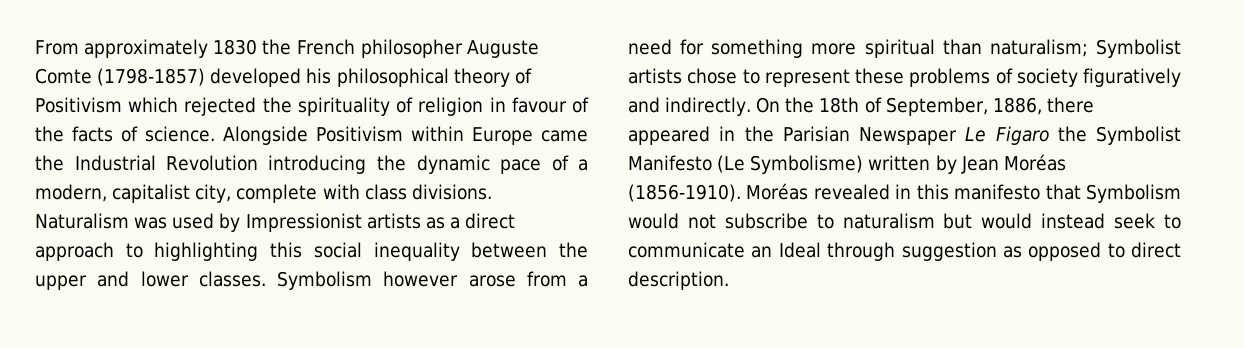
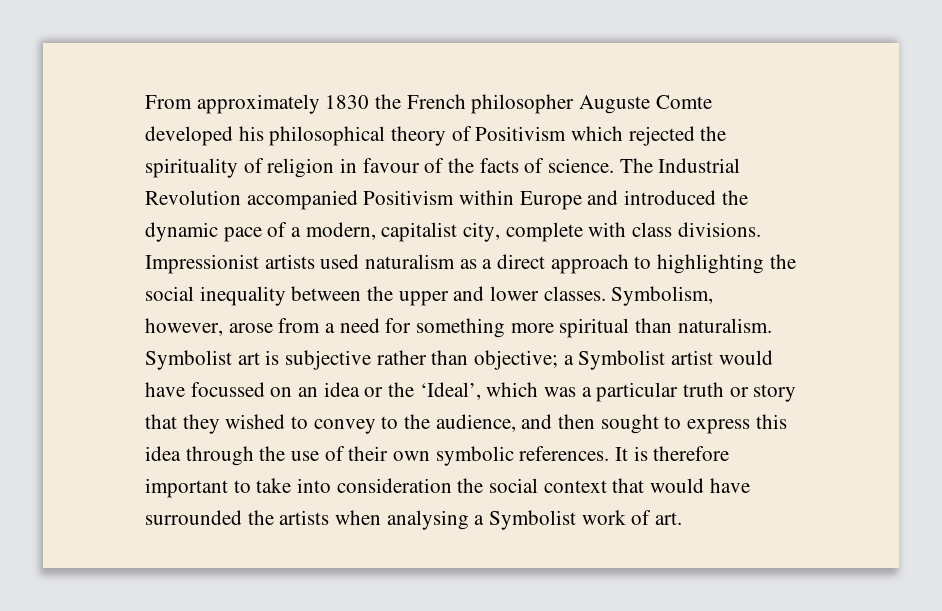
- From approximately 1830 the French philosopher Auguste Comte (1798-1857) developed his philosophical theory of Positivism which rejected the spirituality of religion in favour of the facts of science.
+ From approximately 1830 the French philosopher Auguste Comte developed his philosophical theory of Positivism which rejected the spirituality of religion in favour of the facts of science.
- Alongside Positivism within Europe came the Industrial Revolution introducing the dynamic pace of a modern, capitalist city, complete with class divisions.
+ The Industrial Revolution accompanied Positivism within Europe and introduced the dynamic pace of a modern, capitalist city, complete with class divisions.
- Naturalism was used by Impressionist artists as a direct approach to highlighting this social inequality between the upper and lower classes.
+ Impressionist artists used naturalism as a direct approach to highlighting the social inequality between the upper and lower classes.
- Symbolism however arose from a need for something more spiritual than naturalism; Symbolist artists chose to represent these problems of society figuratively and indirectly. On the 18th of September, 1886, there appeared in the Parisian Newspaper Le Figaro the Symbolist Manifesto (Le Symbolisme) written by Jean Moréas (1856-1910). Moréas revealed in this manifesto that Symbolism would not subscribe to naturalism but would instead seek to communicate an Ideal through suggestion as opposed to direct description.
+ Symbolism, however, arose from a need for something more spiritual than naturalism. Symbolist art is subjective rather than objective; a Symbolist artist would have focussed on an idea or the ‘Ideal’, which was a particular truth or story that they wished to convey to the audience, and then sought to express this idea through the use of their own symbolic references. It is therefore important to take into consideration the social context that would have surrounded the artists when analysing a Symbolist work of art.

